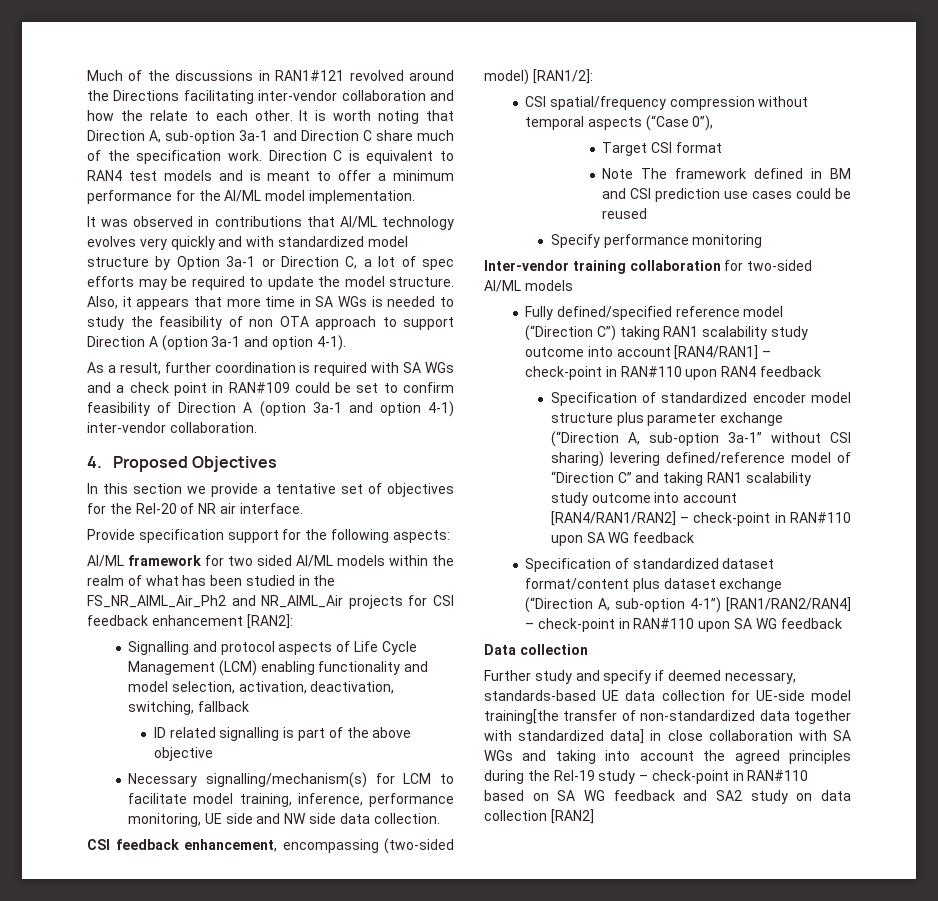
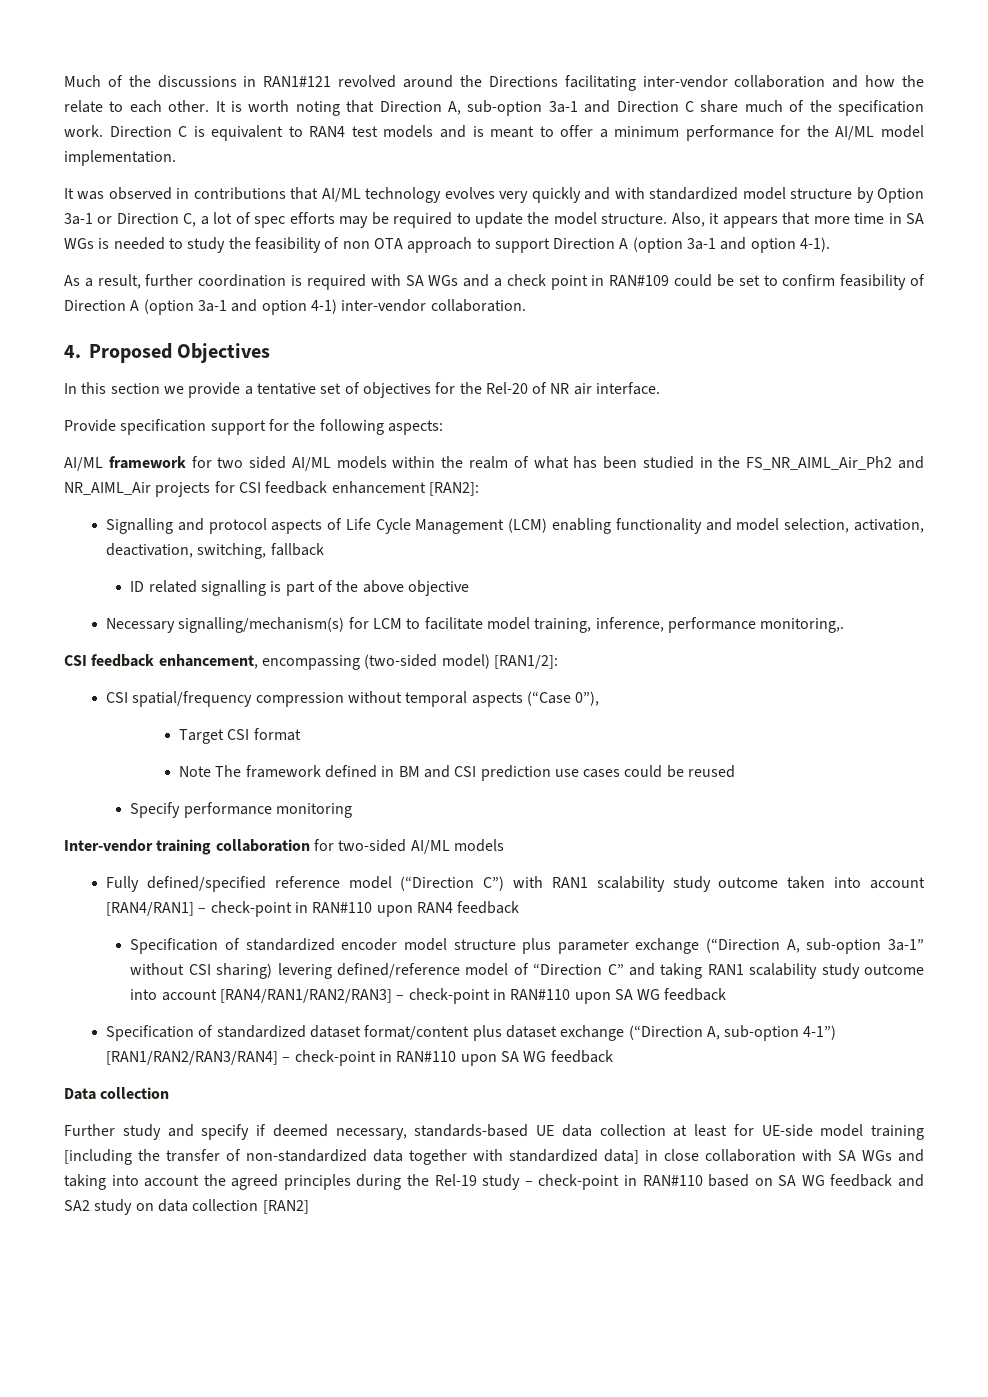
- Necessary signalling/mechanism(s) for LCM to facilitate model training, inference, performance monitoring, UE side and NW side data collection.
+ Necessary signalling/mechanism(s) for LCM to facilitate model training, inference, performance monitoring,.
- Fully defined/specified reference model (“Direction C”) taking RAN1 scalability study outcome into account [RAN4/RAN1] – check-point in RAN#110 upon RAN4 feedback
+ Fully defined/specified reference model (“Direction C”) with RAN1 scalability study outcome taken into account [RAN4/RAN1] – check-point in RAN#110 upon RAN4 feedback
- Specification of standardized encoder model structure plus parameter exchange (“Direction A, sub-option 3a-1” without CSI sharing) levering defined/reference model of “Direction C” and taking RAN1 scalability study outcome into account [RAN4/RAN1/RAN2] – check-point in RAN#110 upon SA WG feedback
+ Specification of standardized encoder model structure plus parameter exchange (“Direction A, sub-option 3a-1” without CSI sharing) levering defined/reference model of “Direction C” and taking RAN1 scalability study outcome into account [RAN4/RAN1/RAN2/RAN3] – check-point in RAN#110 upon SA WG feedback
- Specification of standardized dataset format/content plus dataset exchange (“Direction A, sub-option 4-1”) [RAN1/RAN2/RAN4] – check-point in RAN#110 upon SA WG feedback
+ Specification of standardized dataset format/content plus dataset exchange (“Direction A, sub-option 4-1”) [RAN1/RAN2/RAN3/RAN4] – check-point in RAN#110 upon SA WG feedback
- Further study and specify if deemed necessary, standards-based UE data collection for UE-side model training[the transfer of non-standardized data together with standardized data] in close collaboration with SA WGs and taking into account the agreed principles during the Rel-19 study – check-point in RAN#110 based on SA WG feedback and SA2 study on data collection [RAN2]
+ Further study and specify if deemed necessary, standards-based UE data collection at least for UE-side model training [including the transfer of non-standardized data together with standardized data] in close collaboration with SA WGs and taking into account the agreed principles during the Rel-19 study – check-point in RAN#110 based on SA WG feedback and SA2 study on data collection [RAN2]

